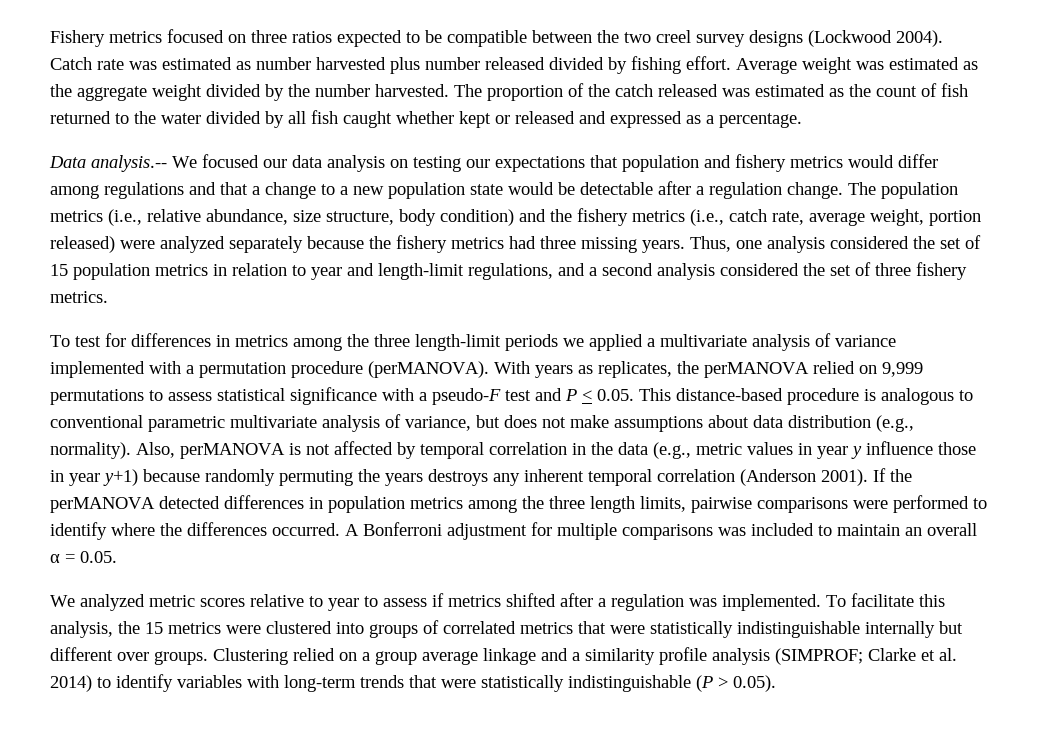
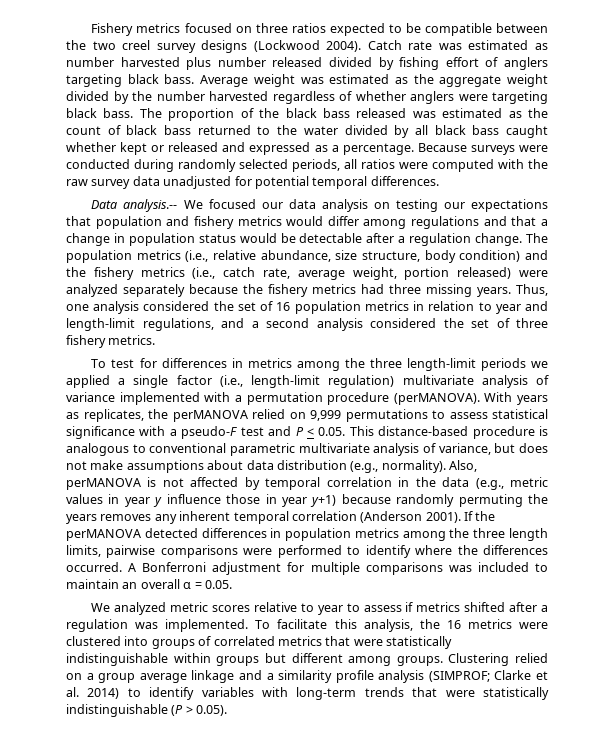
- Catch rate was estimated as number harvested plus number released divided by fishing effort.
+ Catch rate was estimated as number harvested plus number released divided by fishing effort of anglers targeting black bass.
- Average weight was estimated as the aggregate weight divided by the number harvested.
+ Average weight was estimated as the aggregate weight divided by the number harvested regardless of whether anglers were targeting black bass.
- The proportion of the catch released was estimated as the count of fish returned to the water divided by all fish caught whether kept or released and expressed as a percentage.
+ The proportion of the black bass released was estimated as the count of black bass returned to the water divided by all black bass caught whether kept or released and expressed as a percentage. Because surveys were conducted during randomly selected periods, all ratios were computed with the raw survey data unadjusted for potential temporal differences.
- Data analysis.-- We focused our data analysis on testing our expectations that population and fishery metrics would differ among regulations and that a change to a new population state would be detectable after a regulation change.
+ Data analysis.-- We focused our data analysis on testing our expectations that population and fishery metrics would differ among regulations and that a change in population status would be detectable after a regulation change.
- Thus, one analysis considered the set of 15 population metrics in relation to year and length-limit regulations, and a second analysis considered the set of three fishery metrics.
+ Thus, one analysis considered the set of 16 population metrics in relation to year and length-limit regulations, and a second analysis considered the set of three fishery metrics.
- To test for differences in metrics among the three length-limit periods we applied a multivariate analysis of variance implemented with a permutation procedure (perMANOVA).
+ To test for differences in metrics among the three length-limit periods we applied a single factor (i.e., length-limit regulation) multivariate analysis of variance implemented with a permutation procedure (perMANOVA).
- Also, perMANOVA is not affected by temporal correlation in the data (e.g., metric values in year y influence those in year y+1) because randomly permuting the years destroys any inherent temporal correlation (Anderson 2001).
+ Also, perMANOVA is not affected by temporal correlation in the data (e.g., metric values in year y influence those in year y+1) because randomly permuting the years removes any inherent temporal correlation (Anderson 2001).
- To facilitate this analysis, the 15 metrics were clustered into groups of correlated metrics that were statistically indistinguishable internally but different over groups.
+ To facilitate this analysis, the 16 metrics were clustered into groups of correlated metrics that were statistically indistinguishable within groups but different among groups.

